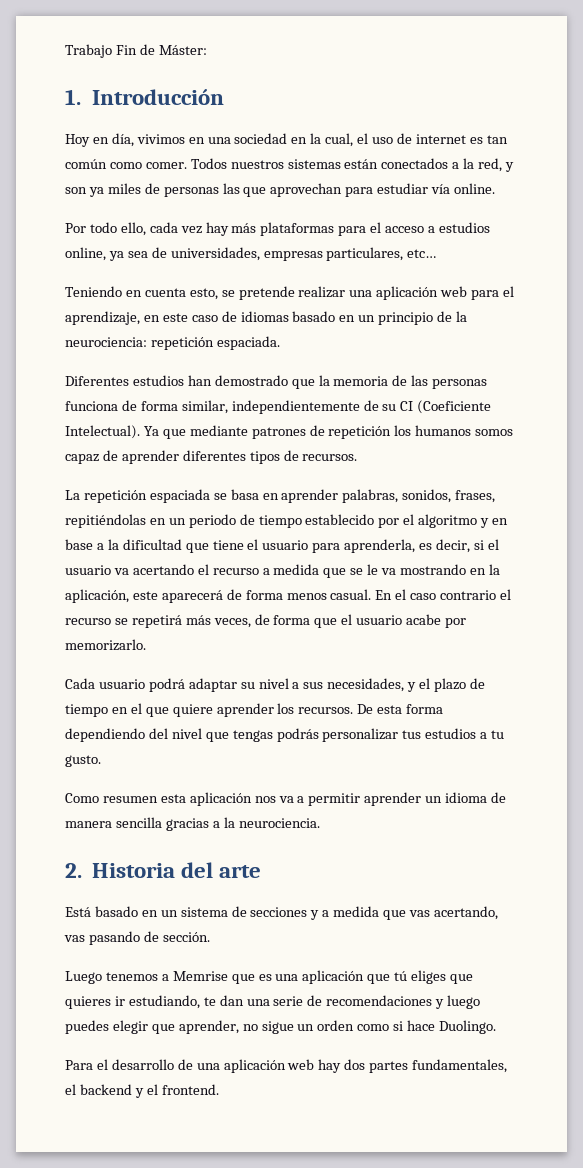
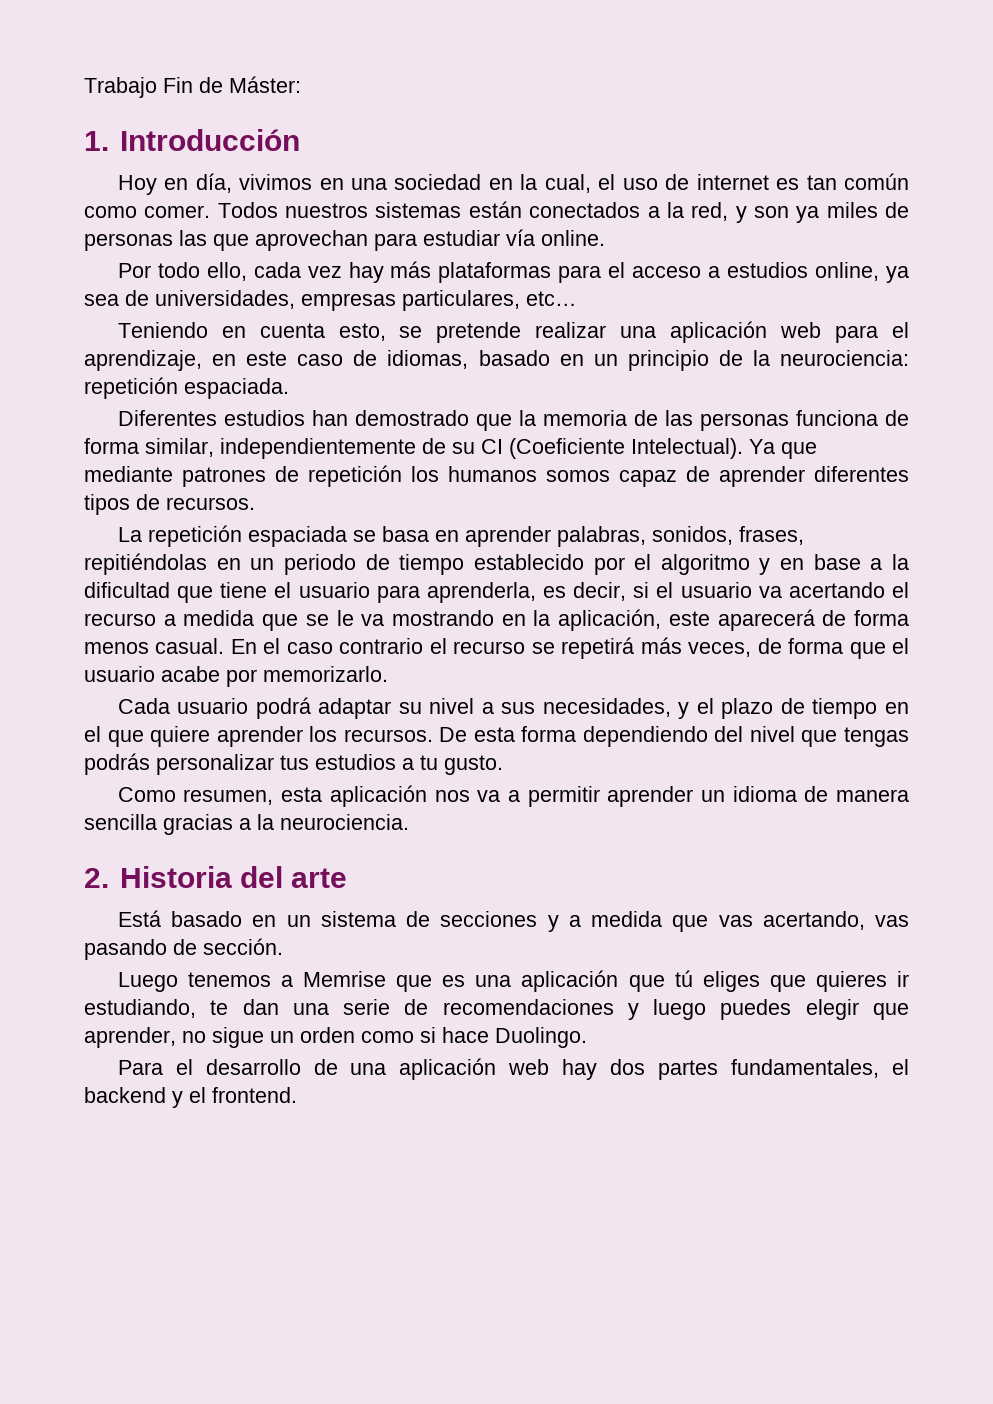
- Teniendo en cuenta esto, se pretende realizar una aplicación web para el aprendizaje, en este caso de idiomas basado en un principio de la neurociencia: repetición espaciada.
+ Teniendo en cuenta esto, se pretende realizar una aplicación web para el aprendizaje, en este caso de idiomas, basado en un principio de la neurociencia: repetición espaciada.
- Como resumen esta aplicación nos va a permitir aprender un idioma de manera sencilla gracias a la neurociencia.
+ Como resumen, esta aplicación nos va a permitir aprender un idioma de manera sencilla gracias a la neurociencia.

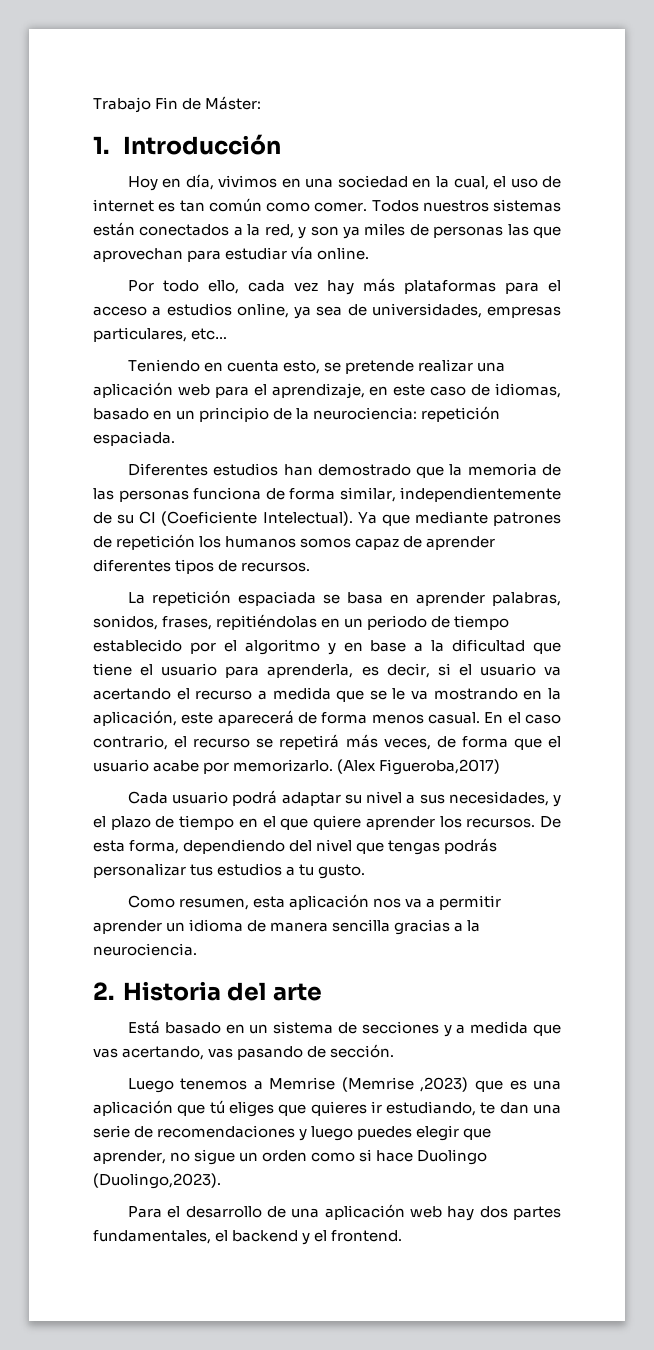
- En el caso contrario el recurso se repetirá más veces, de forma que el usuario acabe por memorizarlo.
+ En el caso contrario, el recurso se repetirá más veces, de forma que el usuario acabe por memorizarlo. (Alex Figueroba,2017)
- De esta forma dependiendo del nivel que tengas podrás personalizar tus estudios a tu gusto.
+ De esta forma, dependiendo del nivel que tengas podrás personalizar tus estudios a tu gusto.
- Luego tenemos a Memrise que es una aplicación que tú eliges que quieres ir estudiando, te dan una serie de recomendaciones y luego puedes elegir que aprender, no sigue un orden como si hace Duolingo.
+ Luego tenemos a Memrise (Memrise ,2023) que es una aplicación que tú eliges que quieres ir estudiando, te dan una serie de recomendaciones y luego puedes elegir que aprender, no sigue un orden como si hace Duolingo (Duolingo,2023).

